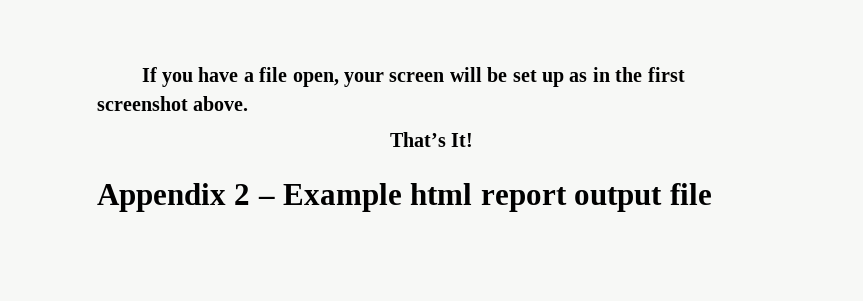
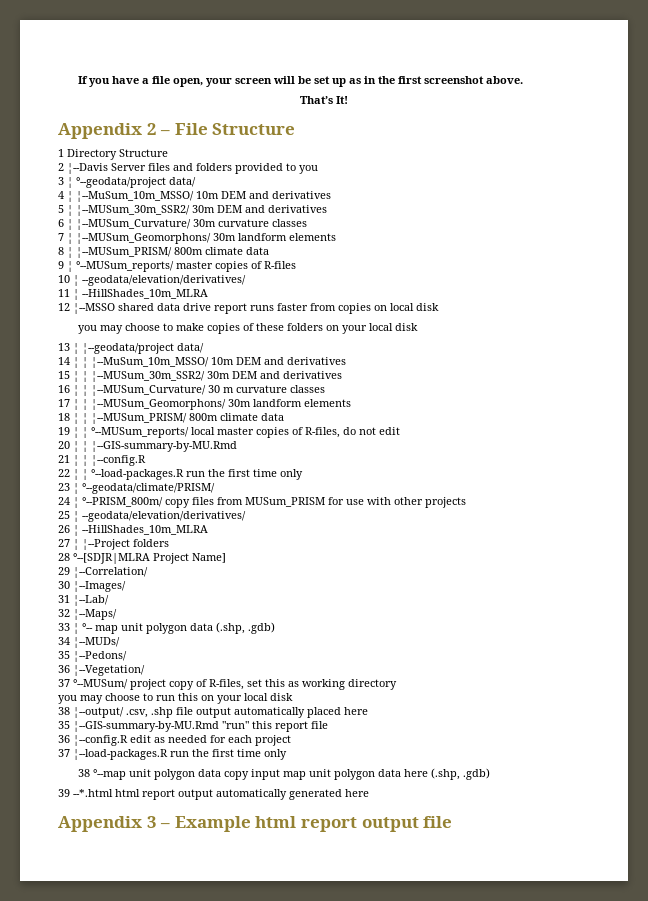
- Appendix 2 – Example html report output file
+ Appendix 2 – File Structure
+ 1 Directory Structure
+ 2 ¦--Davis Server files and folders provided to you
+ 3 ¦ °--geodata/project data/
+ 4 ¦ ¦--MuSum_10m_MSSO/ 10m DEM and derivatives
+ 5 ¦ ¦--MUSum_30m_SSR2/ 30m DEM and derivatives
+ 6 ¦ ¦--MUSum_Curvature/ 30m curvature classes
+ 7 ¦ ¦--MUSum_Geomorphons/ 30m landform elements
+ 8 ¦ ¦--MUSum_PRISM/ 800m climate data
+ 9 ¦ °--MUSum_reports/ master copies of R-files
+ 10 ¦ --geodata/elevation/derivatives/
+ 11 ¦ --HillShades_10m_MLRA
+ 12 ¦--MSSO shared data drive report runs faster from copies on local disk
+ you may choose to make copies of these folders on your local disk
+ 13 ¦ ¦--geodata/project data/
+ 14 ¦ ¦ ¦--MuSum_10m_MSSO/ 10m DEM and derivatives
+ 15 ¦ ¦ ¦--MUSum_30m_SSR2/ 30m DEM and derivatives
+ 16 ¦ ¦ ¦--MUSum_Curvature/ 30 m curvature classes
+ 17 ¦ ¦ ¦--MUSum_Geomorphons/ 30m landform elements
+ 18 ¦ ¦ ¦--MUSum_PRISM/ 800m climate data
+ 19 ¦ ¦ °--MUSum_reports/ local master copies of R-files, do not edit
+ 20 ¦ ¦ ¦--GIS-summary-by-MU.Rmd
+ 21 ¦ ¦ ¦--config.R
+ 22 ¦ ¦ °--load-packages.R run the first time only
+ 23 ¦ °--geodata/climate/PRISM/
+ 24 ¦ °--PRISM_800m/ copy files from MUSum_PRISM for use with other projects
+ 25 ¦ --geodata/elevation/derivatives/
+ 26 ¦ --HillShades_10m_MLRA
+ 27 ¦ ¦--Project folders
+ 28 °--[SDJR|MLRA Project Name]
+ 29 ¦--Correlation/
+ 30 ¦--Images/
+ 31 ¦--Lab/
+ 32 ¦--Maps/
+ 33 ¦ °-- map unit polygon data (.shp, .gdb)
+ 34 ¦--MUDs/
+ 35 ¦--Pedons/
+ 36 ¦--Vegetation/
+ 37 °--MUSum/ project copy of R-files, set this as working directory
+ you may choose to run this on your local disk
+ 38 ¦--output/ .csv, .shp file output automatically placed here
+ 35 ¦--GIS-summary-by-MU.Rmd "run" this report file
+ 36 ¦--config.R edit as needed for each project
+ 37 ¦--load-packages.R run the first time only
+ 38 °--map unit polygon data copy input map unit polygon data here (.shp, .gdb)
+ 39 --*.html html report output automatically generated here
+ Appendix 3 – Example html report output file

